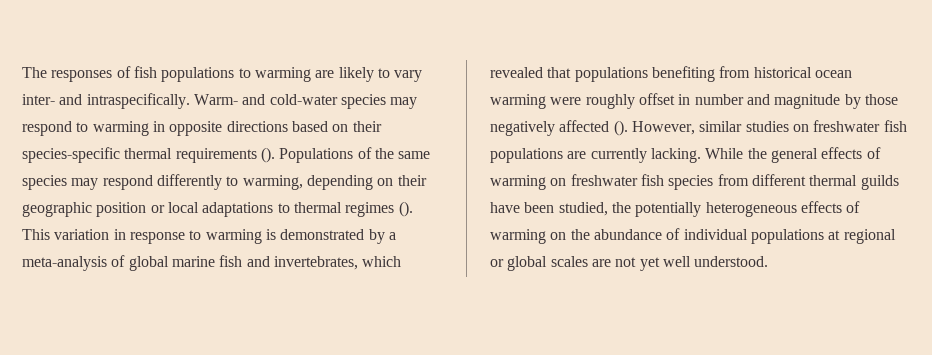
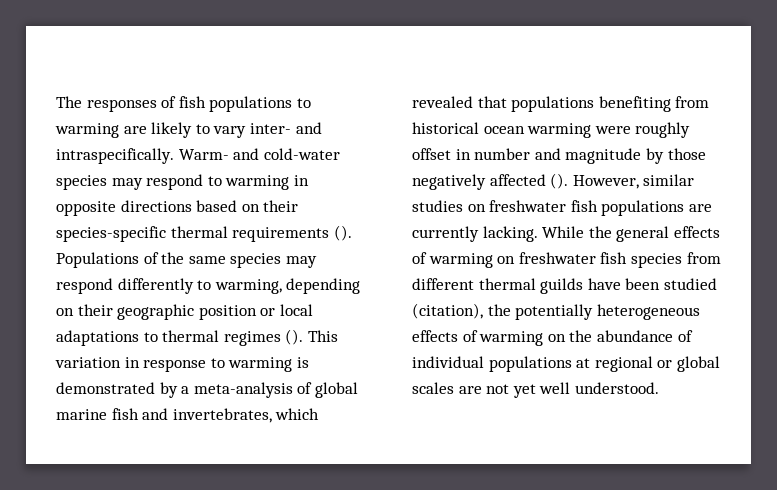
- While the general effects of warming on freshwater fish species from different thermal guilds have been studied, the potentially heterogeneous effects of warming on the abundance of individual populations at regional or global scales are not yet well understood.
+ While the general effects of warming on freshwater fish species from different thermal guilds have been studied (citation), the potentially heterogeneous effects of warming on the abundance of individual populations at regional or global scales are not yet well understood.

